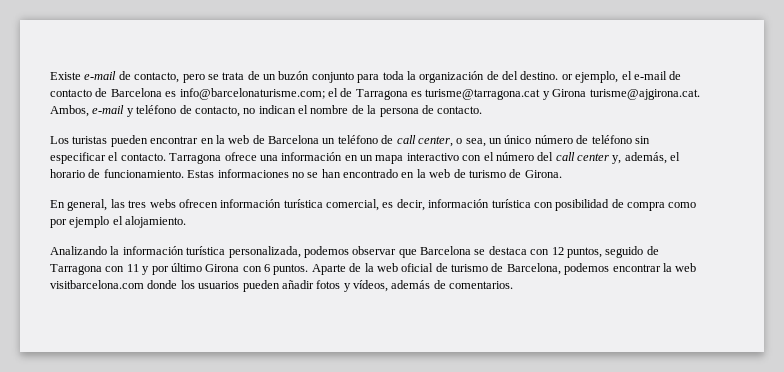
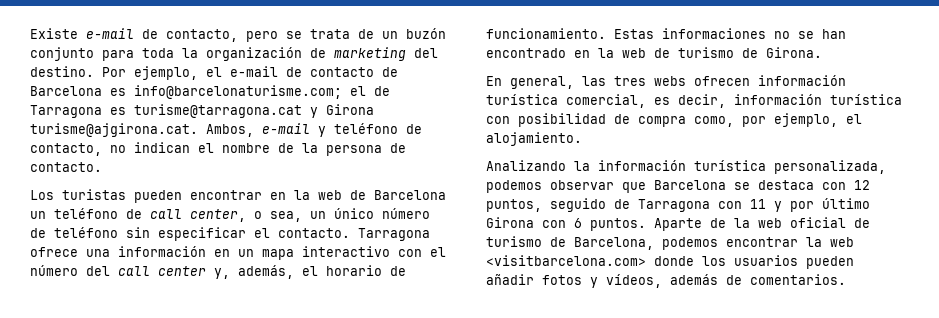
- Existe e-mail de contacto, pero se trata de un buzón conjunto para toda la organización de del destino. or ejemplo, el e-mail de contacto de Barcelona es info@barcelonaturisme.com; el de Tarragona es turisme@tarragona.cat y Girona turisme@ajgirona.cat. Ambos, e-mail y teléfono de contacto, no indican el nombre de la persona de contacto.
+ Existe e-mail de contacto, pero se trata de un buzón conjunto para toda la organización de marketing del destino. Por ejemplo, el e-mail de contacto de Barcelona es info@barcelonaturisme.com; el de Tarragona es turisme@tarragona.cat y Girona turisme@ajgirona.cat. Ambos, e-mail y teléfono de contacto, no indican el nombre de la persona de contacto.
- En general, las tres webs ofrecen información turística comercial, es decir, información turística con posibilidad de compra como por ejemplo el alojamiento.
+ En general, las tres webs ofrecen información turística comercial, es decir, información turística con posibilidad de compra como, por ejemplo, el alojamiento.
- Aparte de la web oficial de turismo de Barcelona, podemos encontrar la web visitbarcelona.com donde los usuarios pueden añadir fotos y vídeos, además de comentarios.
+ Aparte de la web oficial de turismo de Barcelona, podemos encontrar la web <visitbarcelona.com> donde los usuarios pueden añadir fotos y vídeos, además de comentarios.

